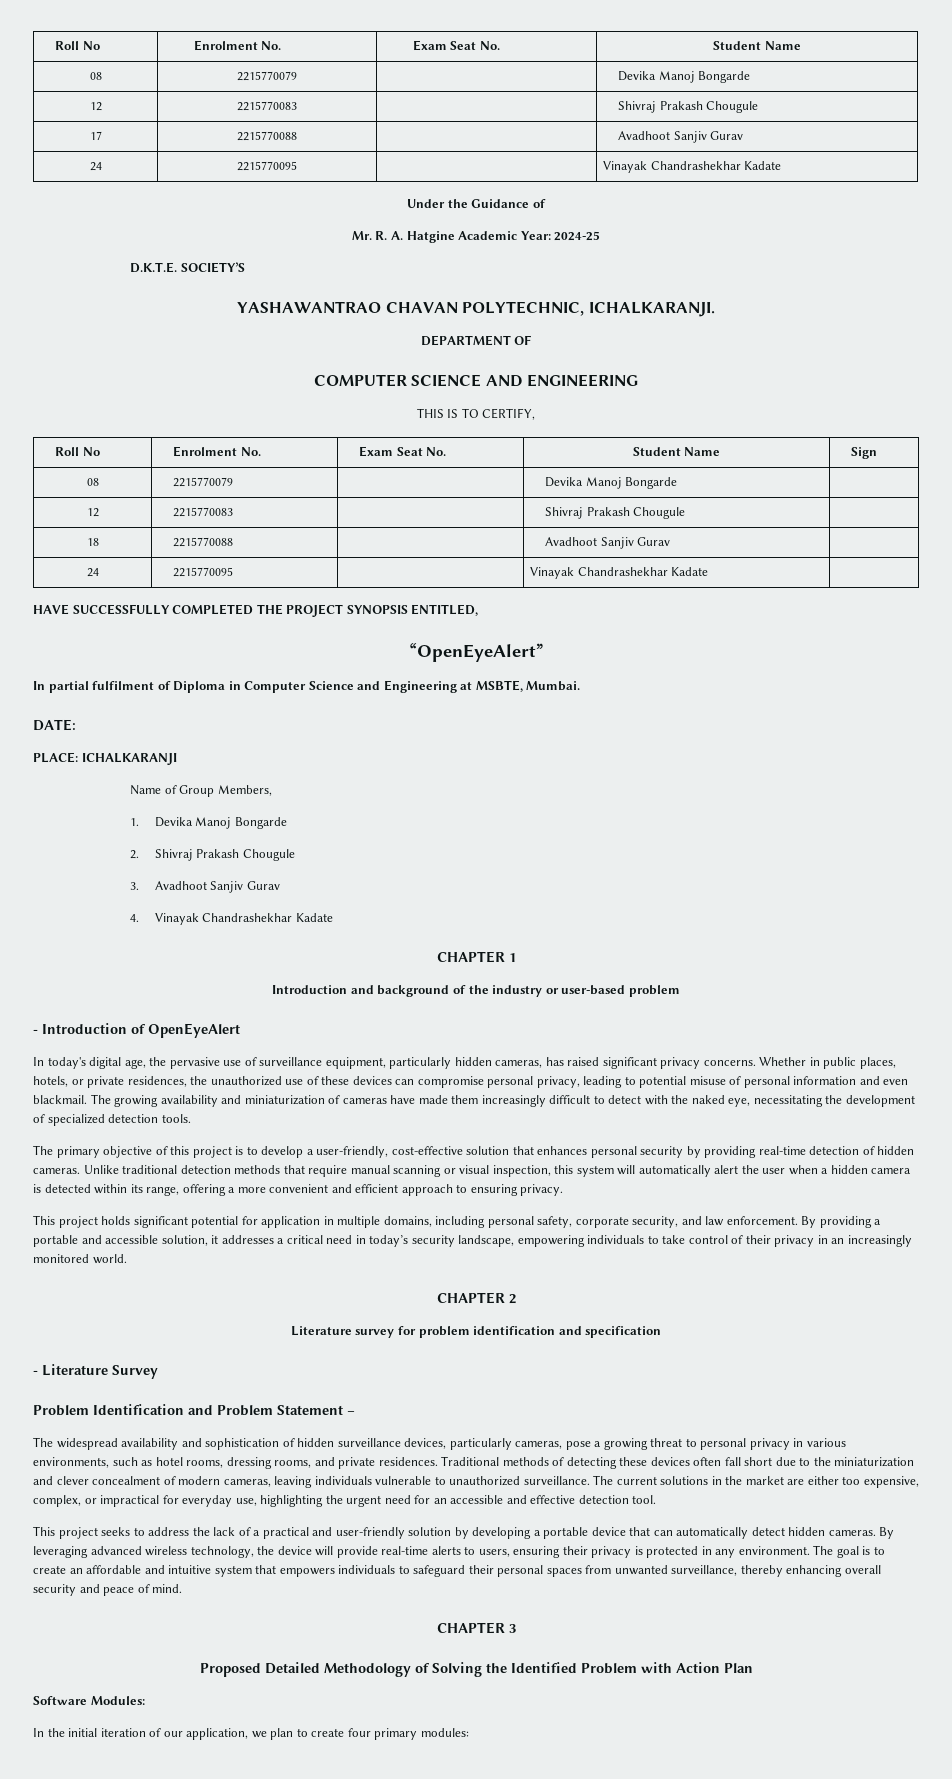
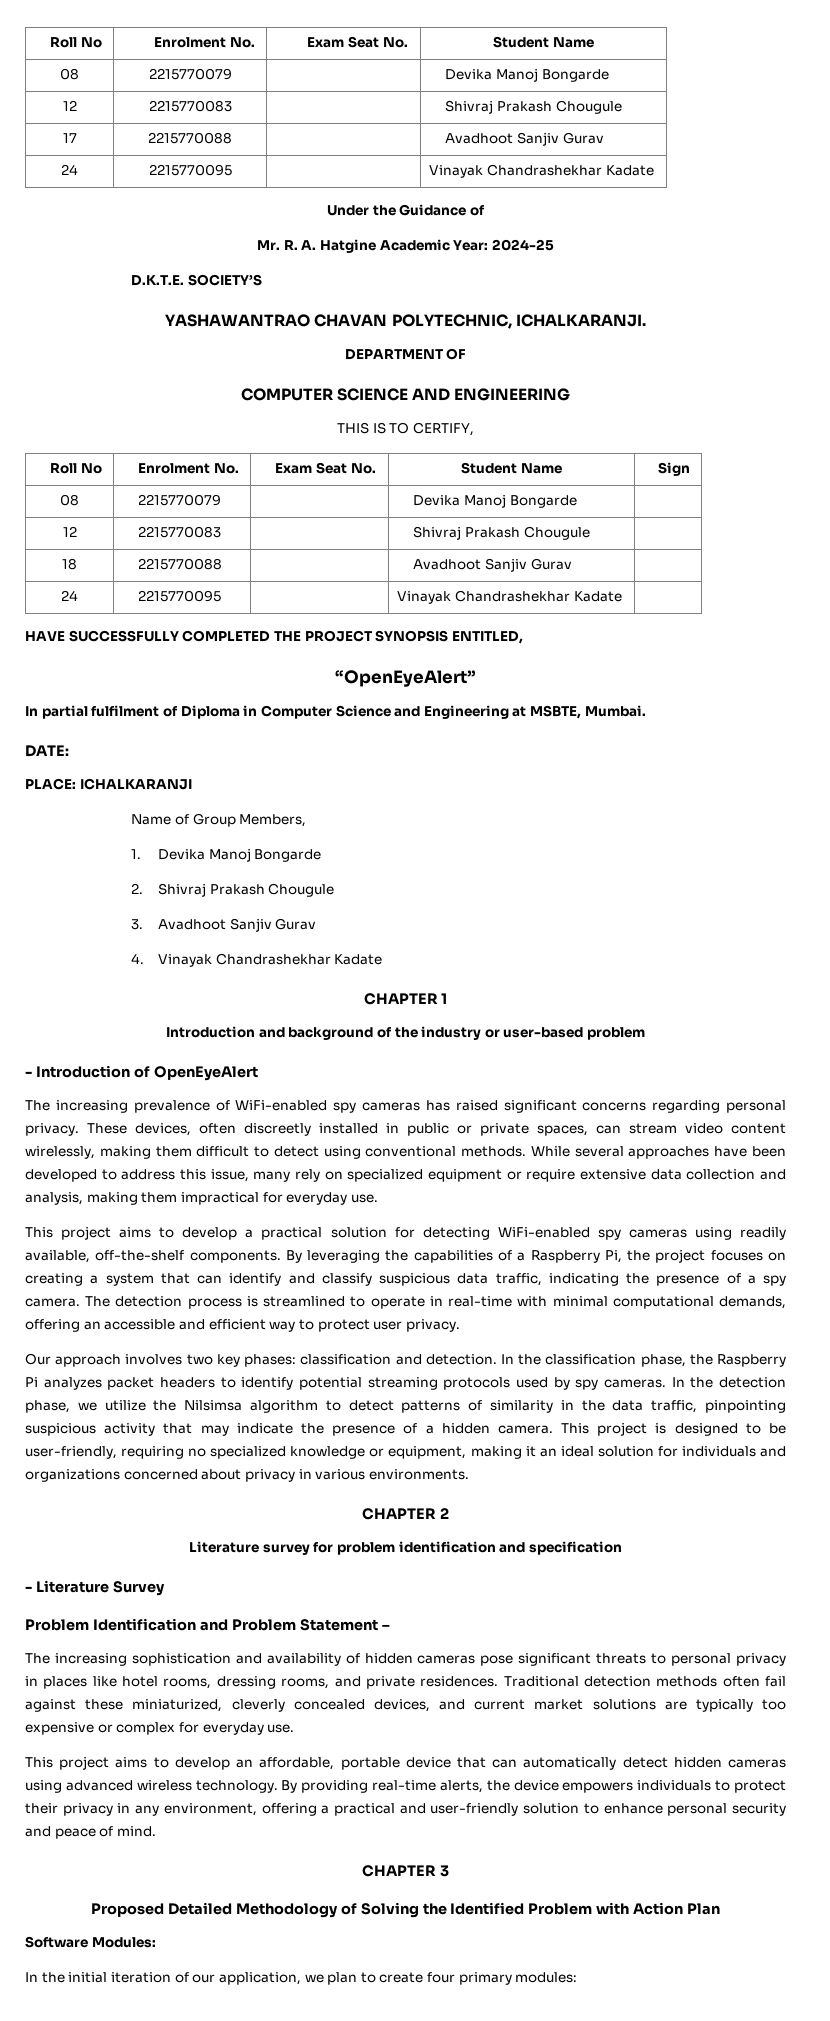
- In today's digital age, the pervasive use of surveillance equipment, particularly hidden cameras, has raised significant privacy concerns. Whether in public places, hotels, or private residences, the unauthorized use of these devices can compromise personal privacy, leading to potential misuse of personal information and even blackmail. The growing availability and miniaturization of cameras have made them increasingly difficult to detect with the naked eye, necessitating the development of specialized detection tools.
- The primary objective of this project is to develop a user-friendly, cost-effective solution that enhances personal security by providing real-time detection of hidden cameras. Unlike traditional detection methods that require manual scanning or visual inspection, this system will automatically alert the user when a hidden camera is detected within its range, offering a more convenient and efficient approach to ensuring privacy.
- This project holds significant potential for application in multiple domains, including personal safety, corporate security, and law enforcement. By providing a portable and accessible solution, it addresses a critical need in today’s security landscape, empowering individuals to take control of their privacy in an increasingly monitored world.
+ The increasing prevalence of WiFi-enabled spy cameras has raised significant concerns regarding personal privacy. These devices, often discreetly installed in public or private spaces, can stream video content wirelessly, making them difficult to detect using conventional methods. While several approaches have been developed to address this issue, many rely on specialized equipment or require extensive data collection and analysis, making them impractical for everyday use.
+ This project aims to develop a practical solution for detecting WiFi-enabled spy cameras using readily available, off-the-shelf components. By leveraging the capabilities of a Raspberry Pi, the project focuses on creating a system that can identify and classify suspicious data traffic, indicating the presence of a spy camera. The detection process is streamlined to operate in real-time with minimal computational demands, offering an accessible and efficient way to protect user privacy.
+ Our approach involves two key phases: classification and detection. In the classification phase, the Raspberry Pi analyzes packet headers to identify potential streaming protocols used by spy cameras. In the detection phase, we utilize the Nilsimsa algorithm to detect patterns of similarity in the data traffic, pinpointing suspicious activity that may indicate the presence of a hidden camera. This project is designed to be user-friendly, requiring no specialized knowledge or equipment, making it an ideal solution for individuals and organizations concerned about privacy in various environments.
- The widespread availability and sophistication of hidden surveillance devices, particularly cameras, pose a growing threat to personal privacy in various environments, such as hotel rooms, dressing rooms, and private residences.
+ The increasing sophistication and availability of hidden cameras pose significant threats to personal privacy in places like hotel rooms, dressing rooms, and private residences.
- Traditional methods of detecting these devices often fall short due to the miniaturization and clever concealment of modern cameras, leaving individuals vulnerable to unauthorized surveillance. The current solutions in the market are either too expensive, complex, or impractical for everyday use, highlighting the urgent need for an accessible and effective detection tool.
- This project seeks to address the lack of a practical and user-friendly solution by developing a portable device that can automatically detect hidden cameras. By leveraging advanced wireless technology, the device will provide real-time alerts to users, ensuring their privacy is protected in any environment. The goal is to create an affordable and intuitive system that empowers individuals to safeguard their personal spaces from unwanted surveillance, thereby enhancing overall security and peace of mind.
+ Traditional detection methods often fail against these miniaturized, cleverly concealed devices, and current market solutions are typically too expensive or complex for everyday use.
+ This project aims to develop an affordable, portable device that can automatically detect hidden cameras using advanced wireless technology. By providing real-time alerts, the device empowers individuals to protect their privacy in any environment, offering a practical and user-friendly solution to enhance personal security and peace of mind.

